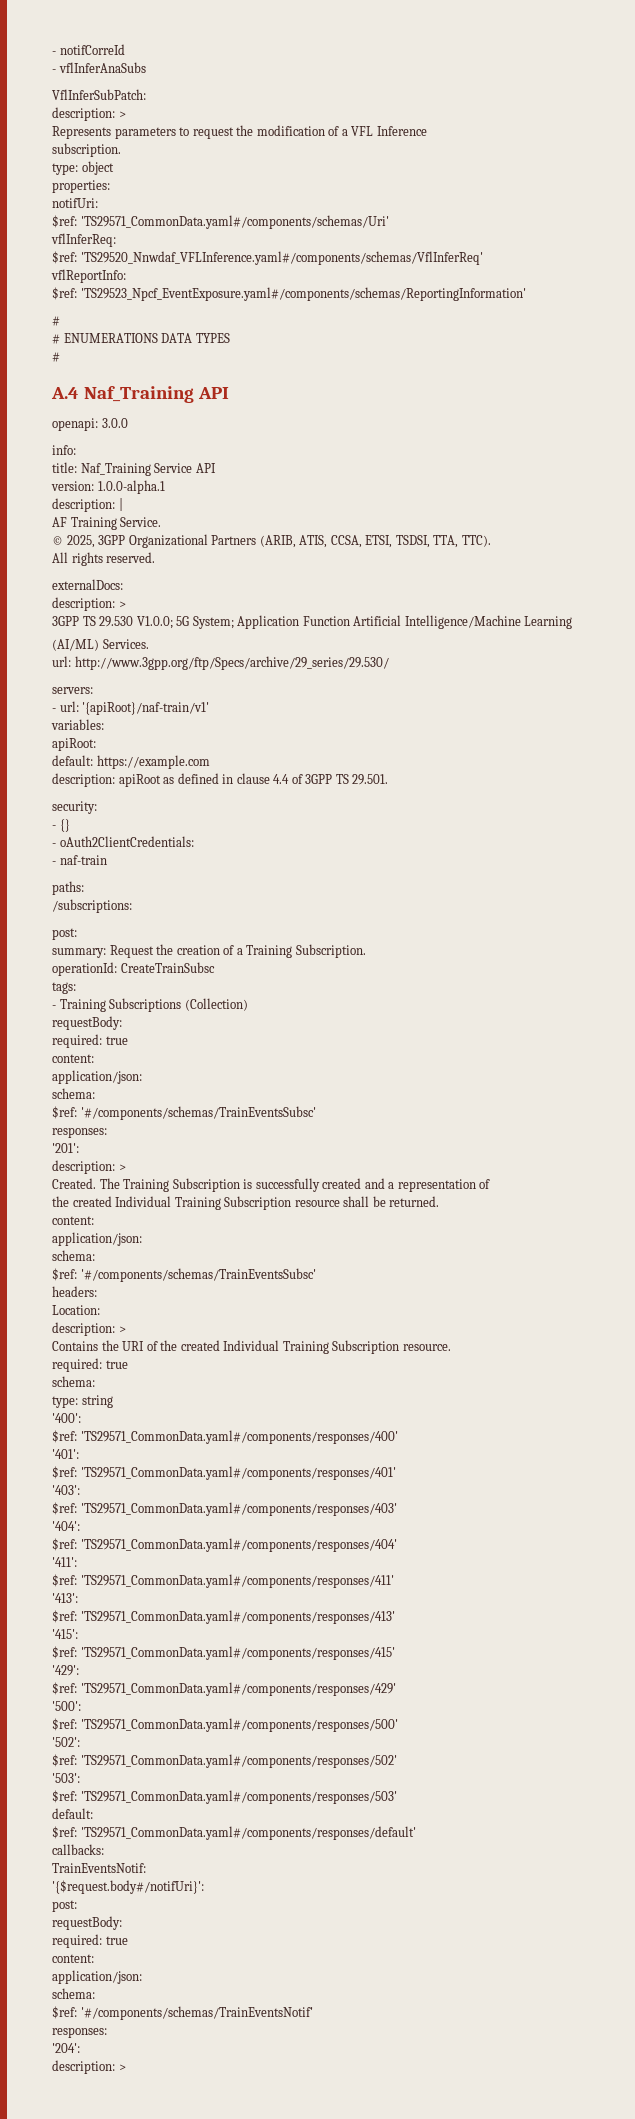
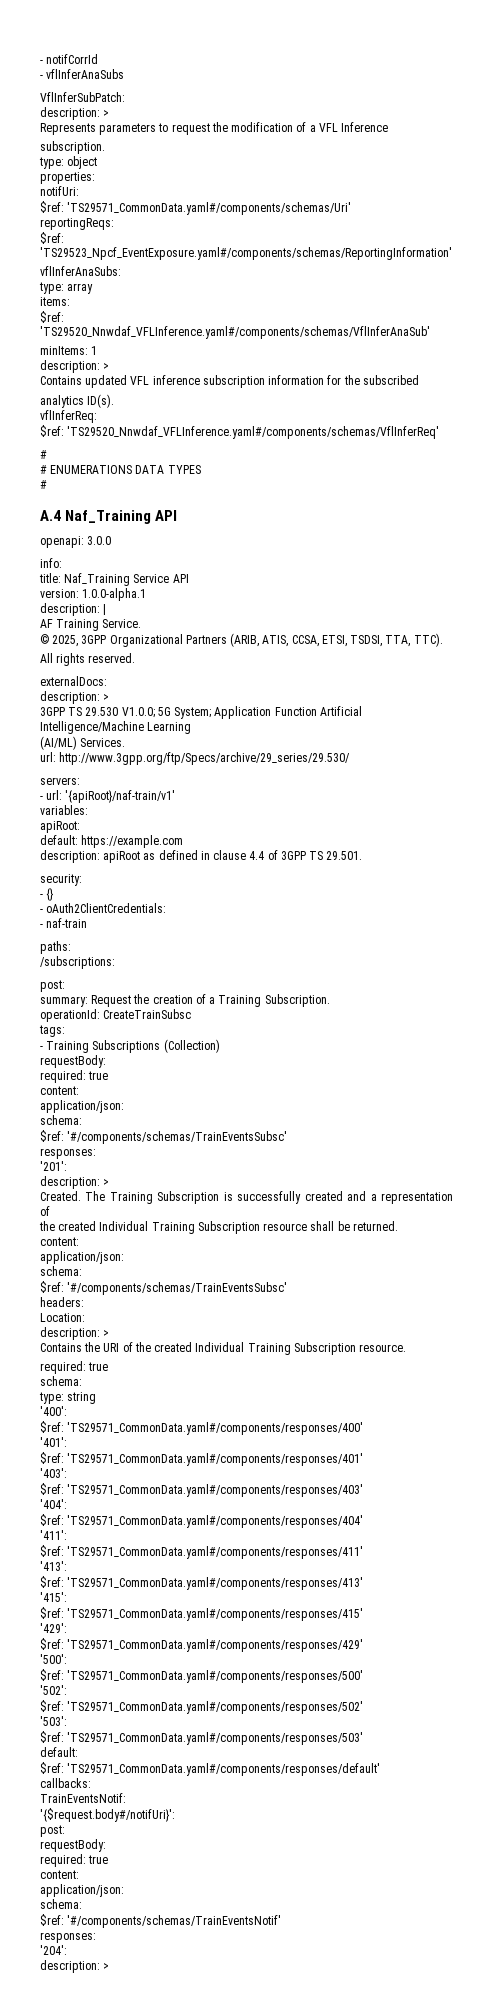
- - notifCorreId
+ - notifCorrId
+ reportingReqs:
+ $ref: 'TS29523_Npcf_EventExposure.yaml#/components/schemas/ReportingInformation'
+ vflInferAnaSubs:
+ type: array
+ items:
+ $ref: 'TS29520_Nnwdaf_VFLInference.yaml#/components/schemas/VflInferAnaSub'
+ minItems: 1
+ description: >
+ Contains updated VFL inference subscription information for the subscribed
+ analytics ID(s).
- vflReportInfo:
- $ref: 'TS29523_Npcf_EventExposure.yaml#/components/schemas/ReportingInformation'

